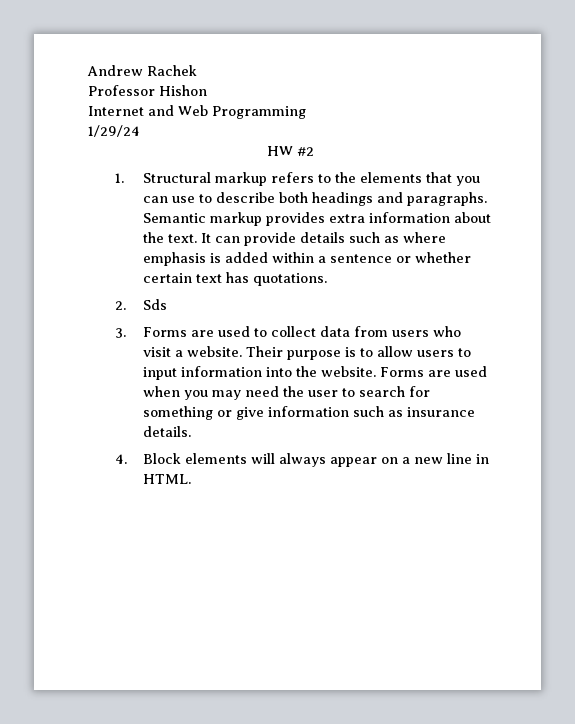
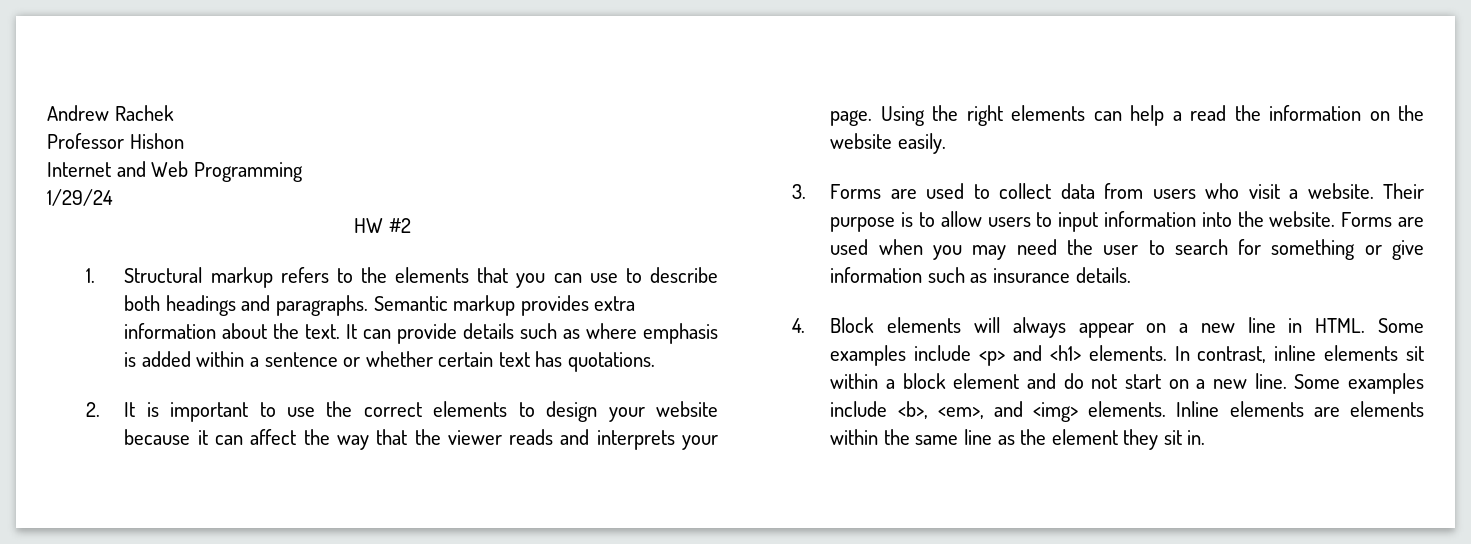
- 2. Sds
+ 2. It is important to use the correct elements to design your website because it can affect the way that the viewer reads and interprets your page. Using the right elements can help a read the information on the website easily.
+ Some examples include <p> and <h1> elements. In contrast, inline elements sit within a block element and do not start on a new line. Some examples include <b>, <em>, and <img> elements. Inline elements are elements within the same line as the element they sit in.

